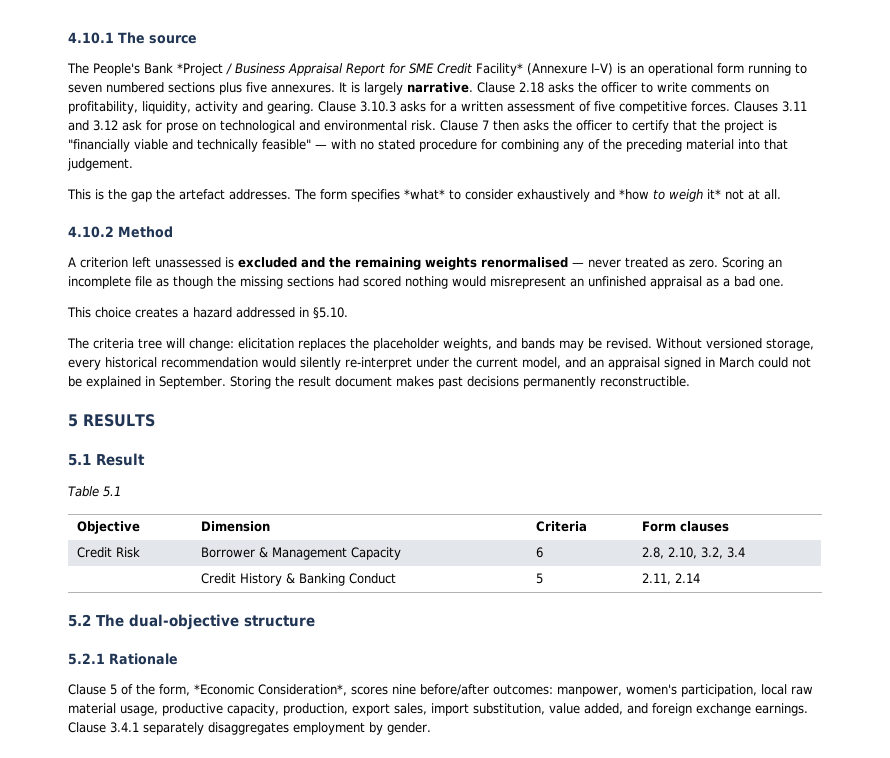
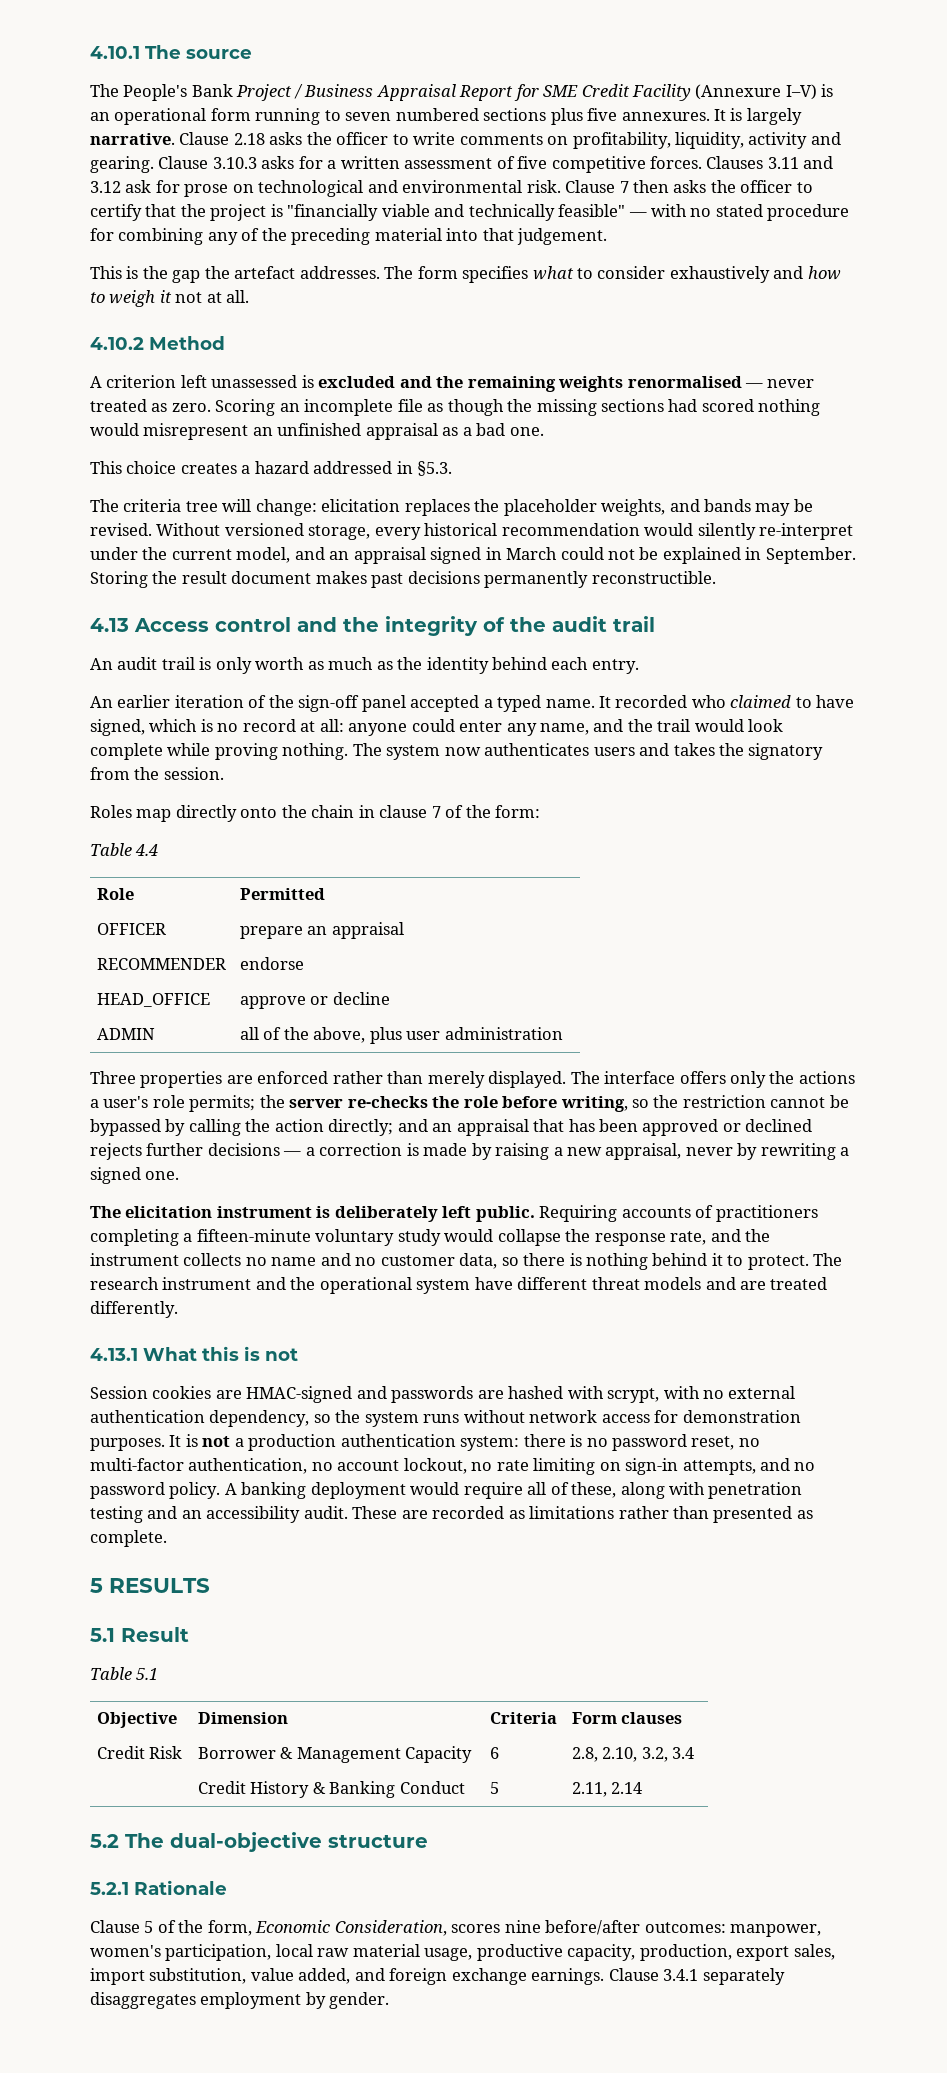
- The People's Bank *Project / Business Appraisal Report for SME Credit Facility* (Annexure I–V) is an operational form running to seven numbered sections plus five annexures.
+ The People's Bank Project / Business Appraisal Report for SME Credit Facility (Annexure I–V) is an operational form running to seven numbered sections plus five annexures.
- The form specifies *what* to consider exhaustively and *how to weigh it* not at all.
+ The form specifies what to consider exhaustively and how to weigh it not at all.
- This choice creates a hazard addressed in §5.10.
+ This choice creates a hazard addressed in §5.3.
+ 4.13 Access control and the integrity of the audit trail
+ An audit trail is only worth as much as the identity behind each entry.
+ An earlier iteration of the sign-off panel accepted a typed name. It recorded who claimed to have signed, which is no record at all: anyone could enter any name, and the trail would look complete while proving nothing. The system now authenticates users and takes the signatory from the session.
+ Roles map directly onto the chain in clause 7 of the form:
+ Table 4.4
+ Role | Permitted
+ OFFICER | prepare an appraisal
+ RECOMMENDER | endorse
+ HEAD_OFFICE | approve or decline
+ ADMIN | all of the above, plus user administration
+ Three properties are enforced rather than merely displayed. The interface offers only the actions a user's role permits; the server re-checks the role before writing, so the restriction cannot be bypassed by calling the action directly; and an appraisal that has been approved or declined rejects further decisions — a correction is made by raising a new appraisal, never by rewriting a signed one.
+ The elicitation instrument is deliberately left public. Requiring accounts of practitioners completing a fifteen-minute voluntary study would collapse the response rate, and the instrument collects no name and no customer data, so there is nothing behind it to protect. The research instrument and the operational system have different threat models and are treated differently.
+ 4.13.1 What this is not
+ Session cookies are HMAC-signed and passwords are hashed with scrypt, with no external authentication dependency, so the system runs without network access for demonstration purposes. It is not a production authentication system: there is no password reset, no multi-factor authentication, no account lockout, no rate limiting on sign-in attempts, and no password policy. A banking deployment would require all of these, along with penetration testing and an accessibility audit. These are recorded as limitations rather than presented as complete.
- Clause 5 of the form, *Economic Consideration*, scores nine before/after outcomes: manpower, women's participation, local raw material usage, productive capacity, production, export sales, import substitution, value added, and foreign exchange earnings.
+ Clause 5 of the form, Economic Consideration, scores nine before/after outcomes: manpower, women's participation, local raw material usage, productive capacity, production, export sales, import substitution, value added, and foreign exchange earnings.

